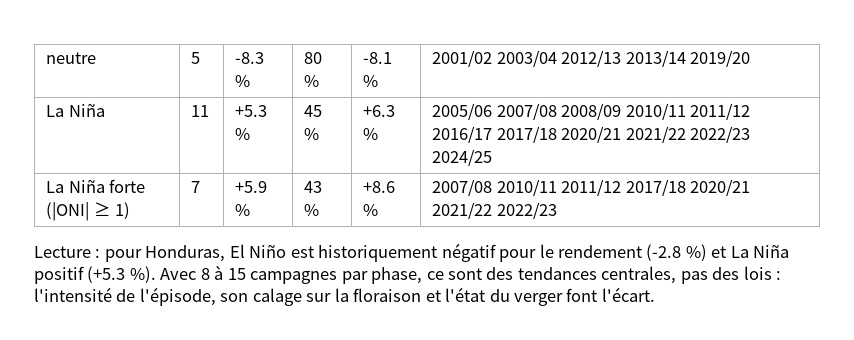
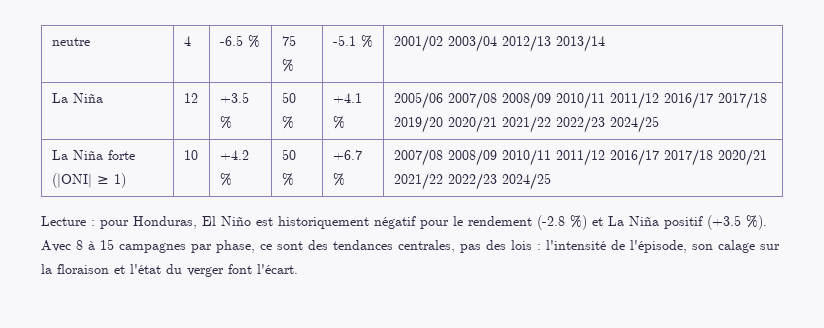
- neutre | 5 | -8.3 % | 80 % | -8.1 % | 2001/02 2003/04 2012/13 2013/14 2019/20
+ neutre | 4 | -6.5 % | 75 % | -5.1 % | 2001/02 2003/04 2012/13 2013/14
- La Niña | 11 | +5.3 % | 45 % | +6.3 % | 2005/06 2007/08 2008/09 2010/11 2011/12 2016/17 2017/18 2020/21 2021/22 2022/23 2024/25
+ La Niña | 12 | +3.5 % | 50 % | +4.1 % | 2005/06 2007/08 2008/09 2010/11 2011/12 2016/17 2017/18 2019/20 2020/21 2021/22 2022/23 2024/25
- La Niña forte (|ONI| ≥ 1) | 7 | +5.9 % | 43 % | +8.6 % | 2007/08 2010/11 2011/12 2017/18 2020/21 2021/22 2022/23
+ La Niña forte (|ONI| ≥ 1) | 10 | +4.2 % | 50 % | +6.7 % | 2007/08 2008/09 2010/11 2011/12 2016/17 2017/18 2020/21 2021/22 2022/23 2024/25
- Lecture : pour Honduras, El Niño est historiquement négatif pour le rendement (-2.8 %) et La Niña positif (+5.3 %).
+ Lecture : pour Honduras, El Niño est historiquement négatif pour le rendement (-2.8 %) et La Niña positif (+3.5 %).

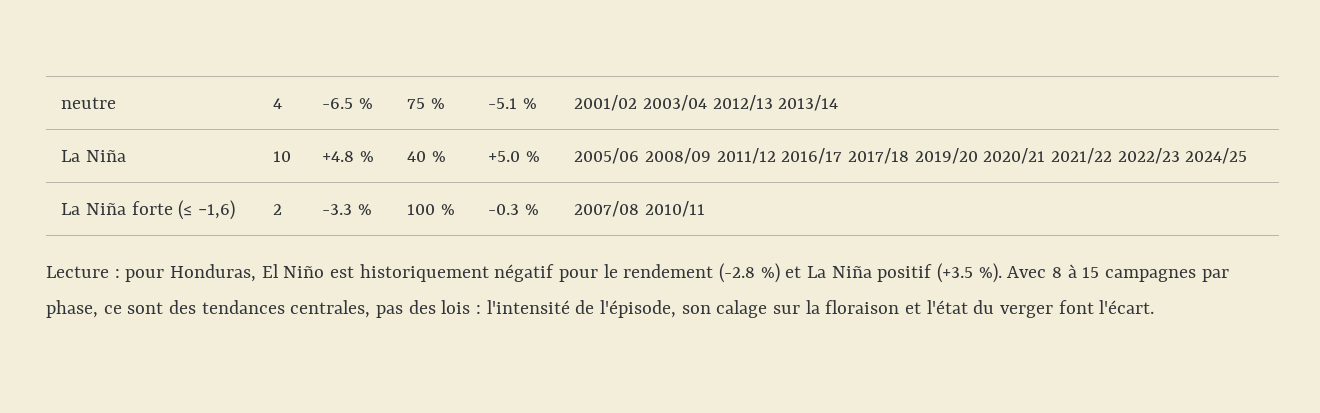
- La Niña | 12 | +3.5 % | 50 % | +4.1 % | 2005/06 2007/08 2008/09 2010/11 2011/12 2016/17 2017/18 2019/20 2020/21 2021/22 2022/23 2024/25
+ La Niña | 10 | +4.8 % | 40 % | +5.0 % | 2005/06 2008/09 2011/12 2016/17 2017/18 2019/20 2020/21 2021/22 2022/23 2024/25
- La Niña forte (|ONI| ≥ 1) | 10 | +4.2 % | 50 % | +6.7 % | 2007/08 2008/09 2010/11 2011/12 2016/17 2017/18 2020/21 2021/22 2022/23 2024/25
+ La Niña forte (≤ −1,6) | 2 | -3.3 % | 100 % | -0.3 % | 2007/08 2010/11

